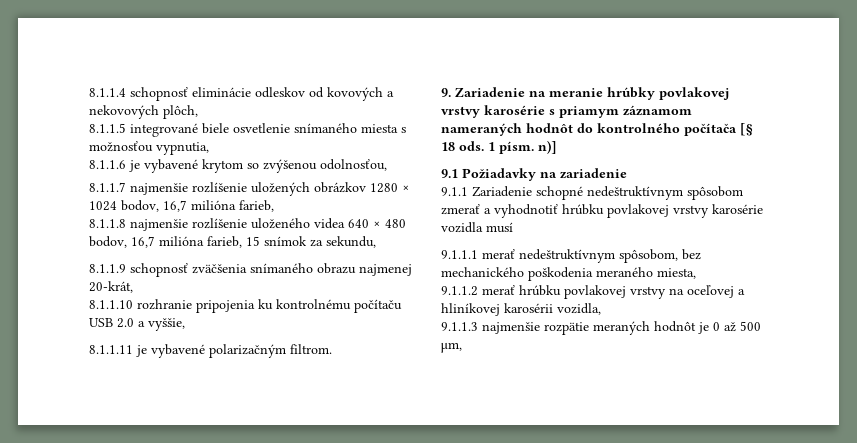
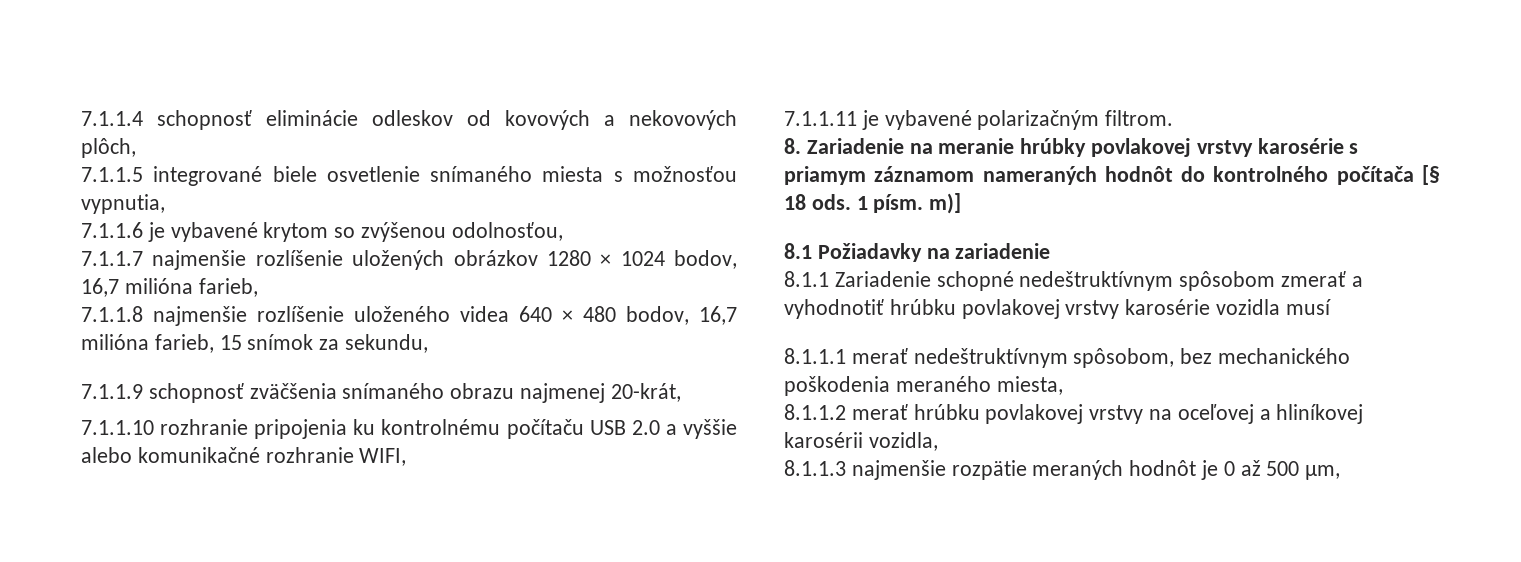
- 8.1.1.4 schopnosť eliminácie odleskov od kovových a nekovových plôch,
+ 7.1.1.4 schopnosť eliminácie odleskov od kovových a nekovových plôch,
- 8.1.1.5 integrované biele osvetlenie snímaného miesta s možnosťou vypnutia,
+ 7.1.1.5 integrované biele osvetlenie snímaného miesta s možnosťou vypnutia,
- 8.1.1.6 je vybavené krytom so zvýšenou odolnosťou,
+ 7.1.1.6 je vybavené krytom so zvýšenou odolnosťou,
- 8.1.1.7 najmenšie rozlíšenie uložených obrázkov 1280 × 1024 bodov, 16,7 milióna farieb,
+ 7.1.1.7 najmenšie rozlíšenie uložených obrázkov 1280 × 1024 bodov, 16,7 milióna farieb,
- 8.1.1.8 najmenšie rozlíšenie uloženého videa 640 × 480 bodov, 16,7 milióna farieb, 15 snímok za sekundu,
+ 7.1.1.8 najmenšie rozlíšenie uloženého videa 640 × 480 bodov, 16,7 milióna farieb, 15 snímok za sekundu,
- 8.1.1.9 schopnosť zväčšenia snímaného obrazu najmenej 20-krát,
+ 7.1.1.9 schopnosť zväčšenia snímaného obrazu najmenej 20-krát,
- 8.1.1.10 rozhranie pripojenia ku kontrolnému počítaču USB 2.0 a vyššie,
- 8.1.1.11 je vybavené polarizačným filtrom.
+ 7.1.1.10 rozhranie pripojenia ku kontrolnému počítaču USB 2.0 a vyššie alebo komunikačné rozhranie WIFI,
+ 7.1.1.11 je vybavené polarizačným filtrom.
- 9. Zariadenie na meranie hrúbky povlakovej vrstvy karosérie s priamym záznamom nameraných hodnôt do kontrolného počítača [§ 18 ods.
+ 8. Zariadenie na meranie hrúbky povlakovej vrstvy karosérie s priamym záznamom nameraných hodnôt do kontrolného počítača [§ 18 ods.
- 1 písm. n)]
- 9.1 Požiadavky na zariadenie
+ 1 písm. m)]
+ 8.1 Požiadavky na zariadenie
- 9.1.1 Zariadenie schopné nedeštruktívnym spôsobom zmerať a vyhodnotiť hrúbku povlakovej vrstvy karosérie vozidla musí
+ 8.1.1 Zariadenie schopné nedeštruktívnym spôsobom zmerať a vyhodnotiť hrúbku povlakovej vrstvy karosérie vozidla musí
- 9.1.1.1 merať nedeštruktívnym spôsobom, bez mechanického poškodenia meraného miesta,
+ 8.1.1.1 merať nedeštruktívnym spôsobom, bez mechanického poškodenia meraného miesta,
- 9.1.1.2 merať hrúbku povlakovej vrstvy na oceľovej a hliníkovej karosérii vozidla,
+ 8.1.1.2 merať hrúbku povlakovej vrstvy na oceľovej a hliníkovej karosérii vozidla,
- 9.1.1.3 najmenšie rozpätie meraných hodnôt je 0 až 500 μm,
+ 8.1.1.3 najmenšie rozpätie meraných hodnôt je 0 až 500 μm,

